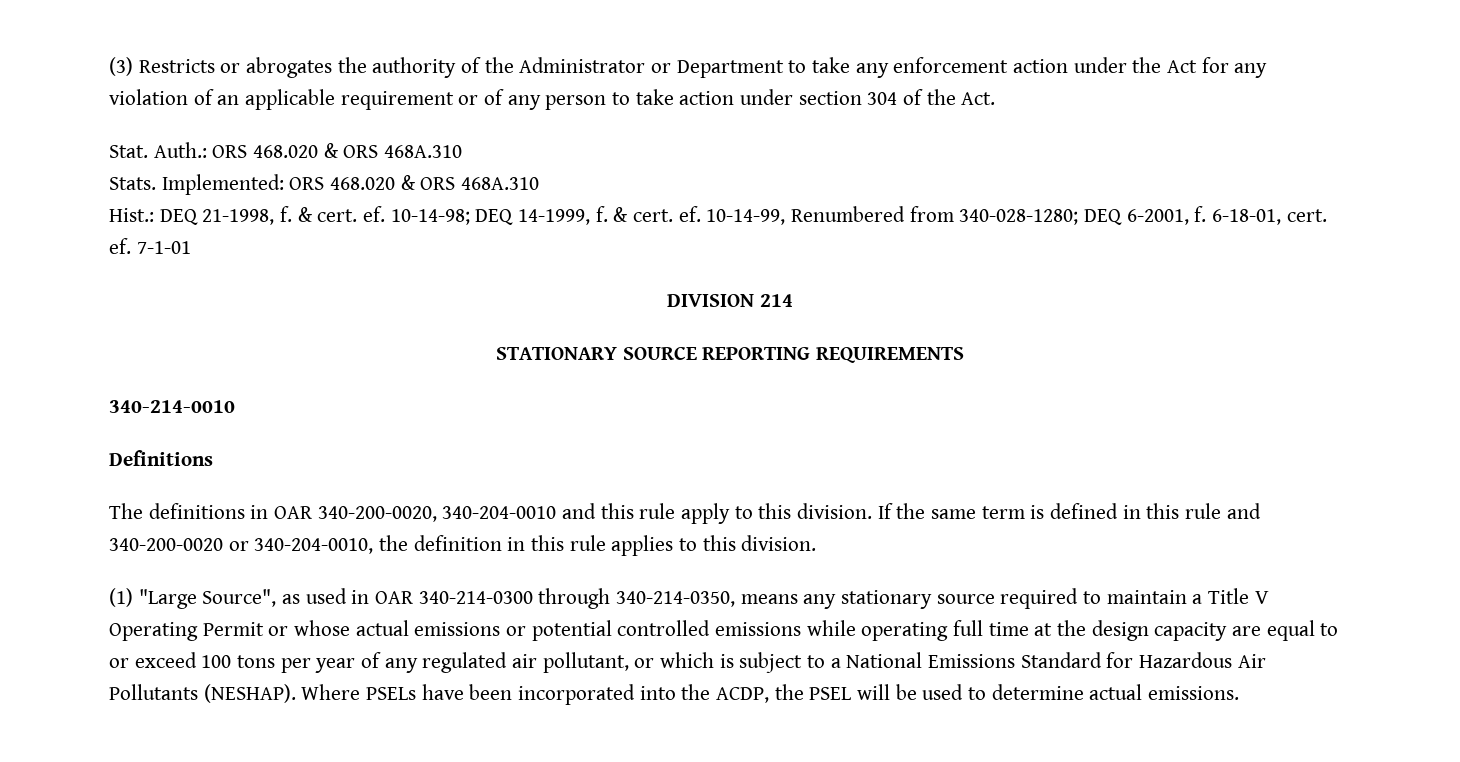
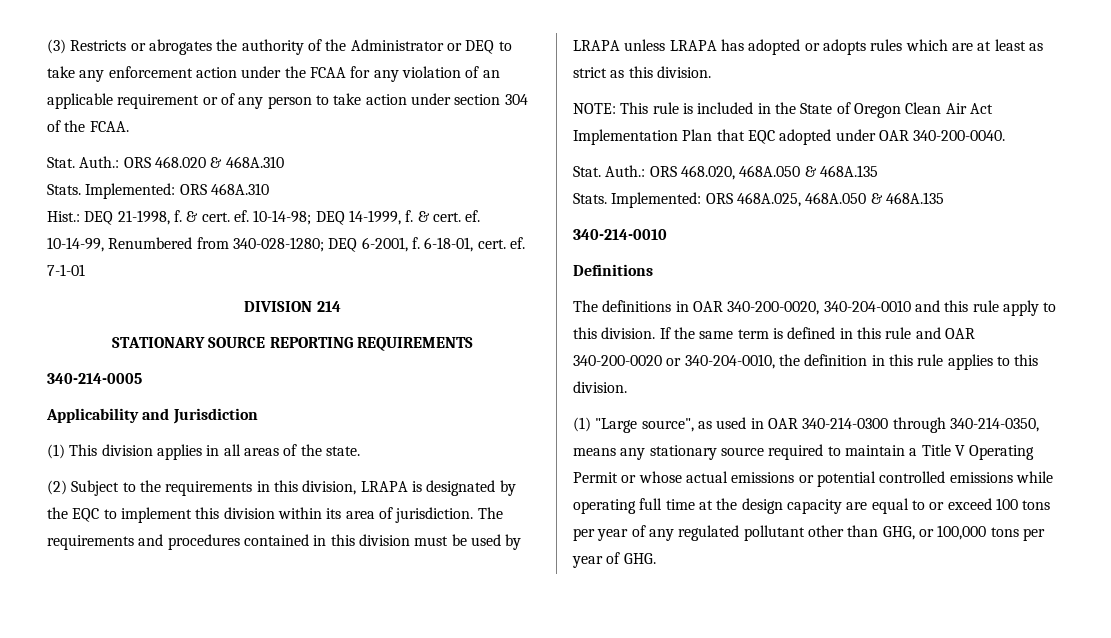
- (3) Restricts or abrogates the authority of the Administrator or Department to take any enforcement action under the Act for any violation of an applicable requirement or of any person to take action under section 304 of the Act.
+ (3) Restricts or abrogates the authority of the Administrator or DEQ to take any enforcement action under the FCAA for any violation of an applicable requirement or of any person to take action under section 304 of the FCAA.
- Auth.: ORS 468.020 & ORS 468A.310
+ Auth.: ORS 468.020 & 468A.310
- Implemented: ORS 468.020 & ORS 468A.310
+ Implemented: ORS 468A.310
+ 340-214-0005
+ Applicability and Jurisdiction
+ (1) This division applies in all areas of the state.
+ (2) Subject to the requirements in this division, LRAPA is designated by the EQC to implement this division within its area of jurisdiction. The requirements and procedures contained in this division must be used by LRAPA unless LRAPA has adopted or adopts rules which are at least as strict as this division.
+ NOTE: This rule is included in the State of Oregon Clean Air Act Implementation Plan that EQC adopted under OAR 340-200-0040.
+ Stat. Auth.: ORS 468.020, 468A.050 & 468A.135
+ Stats. Implemented: ORS 468A.025, 468A.050 & 468A.135
- If the same term is defined in this rule and 340-200-0020 or 340-204-0010, the definition in this rule applies to this division.
+ If the same term is defined in this rule and OAR 340-200-0020 or 340-204-0010, the definition in this rule applies to this division.
- (1) "Large Source", as used in OAR 340-214-0300 through 340-214-0350, means any stationary source required to maintain a Title V Operating Permit or whose actual emissions or potential controlled emissions while operating full time at the design capacity are equal to or exceed 100 tons per year of any regulated air pollutant, or which is subject to a National Emissions Standard for Hazardous Air Pollutants (NESHAP). Where PSELs have been incorporated into the ACDP, the PSEL will be used to determine actual emissions.
+ (1) "Large source", as used in OAR 340-214-0300 through 340-214-0350, means any stationary source required to maintain a Title V Operating Permit or whose actual emissions or potential controlled emissions while operating full time at the design capacity are equal to or exceed 100 tons per year of any regulated pollutant other than GHG, or 100,000 tons per year of GHG.

